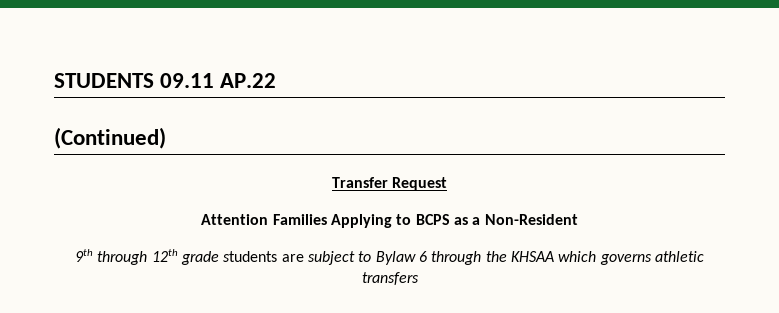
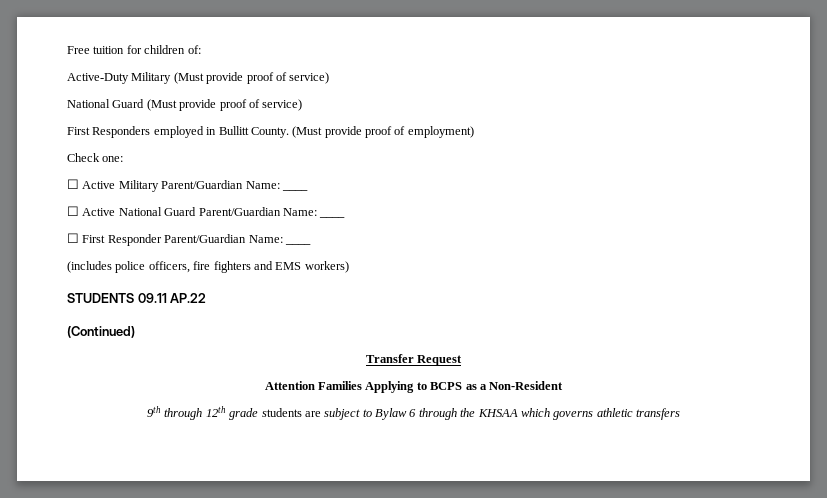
+ Free tuition for children of:
+ Active-Duty Military (Must provide proof of service)
+ National Guard (Must provide proof of service)
+ First Responders employed in Bullitt County. (Must provide proof of employment)
+ Check one:
+ ☐ Active Military Parent/Guardian Name: ____
+ ☐ Active National Guard Parent/Guardian Name: ____
+ ☐ First Responder Parent/Guardian Name: ____
+ (includes police officers, fire fighters and EMS workers)

